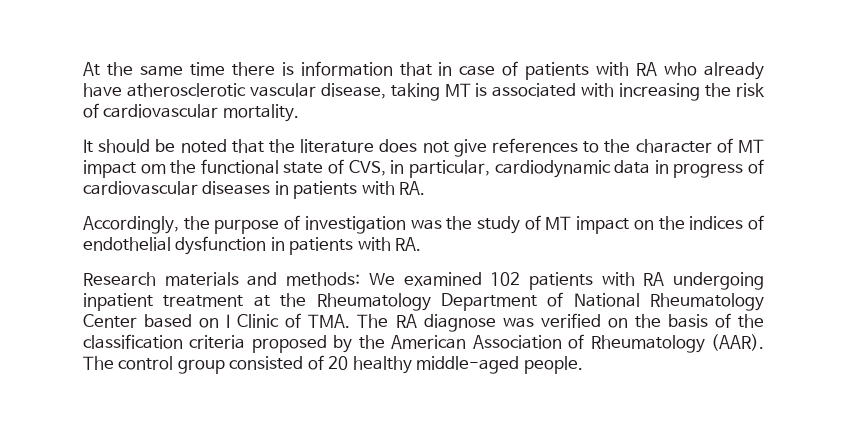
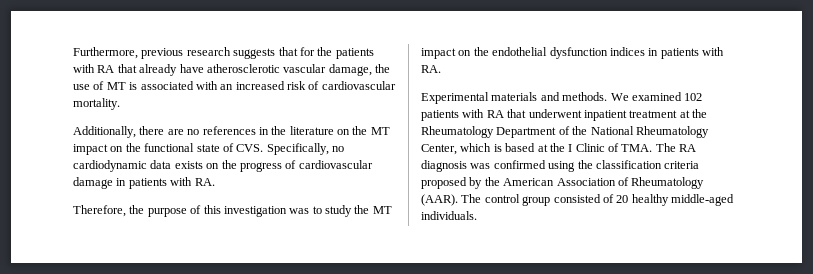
- At the same time there is information that in case of patients with RA who already have atherosclerotic vascular disease, taking MT is associated with increasing the risk of cardiovascular mortality.
+ Furthermore, previous research suggests that for the patients with RA that already have atherosclerotic vascular damage, the use of MT is associated with an increased risk of cardiovascular mortality.
- It should be noted that the literature does not give references to the character of MT impact om the functional state of CVS, in particular, cardiodynamic data in progress of cardiovascular diseases in patients with RA.
- Accordingly, the purpose of investigation was the study of MT impact on the indices of endothelial dysfunction in patients with RA.
- Research materials and methods: We examined 102 patients with RA undergoing inpatient treatment at the Rheumatology Department of National Rheumatology Center based on I Clinic of TMA. The RA diagnose was verified on the basis of the classification criteria proposed by the American Association of Rheumatology (AAR).
+ Additionally, there are no references in the literature on the MT impact on the functional state of CVS. Specifically, no cardiodynamic data exists on the progress of cardiovascular damage in patients with RA.
+ Therefore, the purpose of this investigation was to study the MT impact on the endothelial dysfunction indices in patients with RA.
+ Experimental materials and methods. We examined 102 patients with RA that underwent inpatient treatment at the Rheumatology Department of the National Rheumatology Center, which is based at the I Clinic of TMA. The RA diagnosis was confirmed using the classification criteria proposed by the American Association of Rheumatology (AAR).
- The control group consisted of 20 healthy middle-aged people.
+ The control group consisted of 20 healthy middle-aged individuals.

